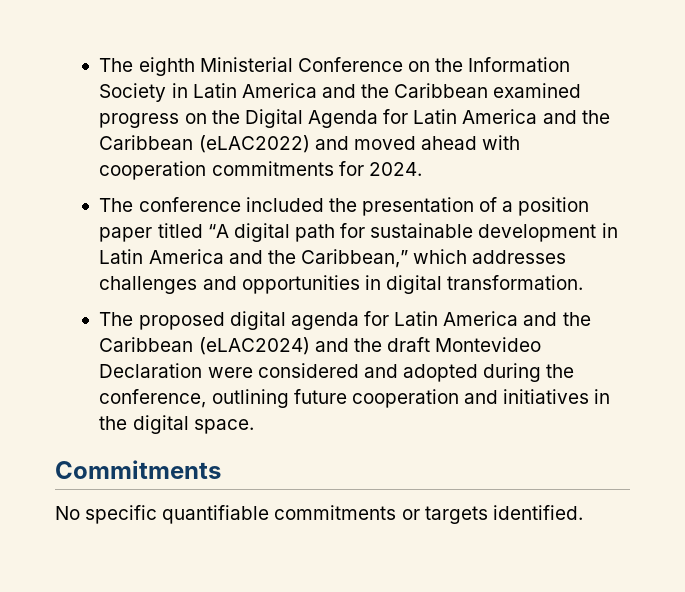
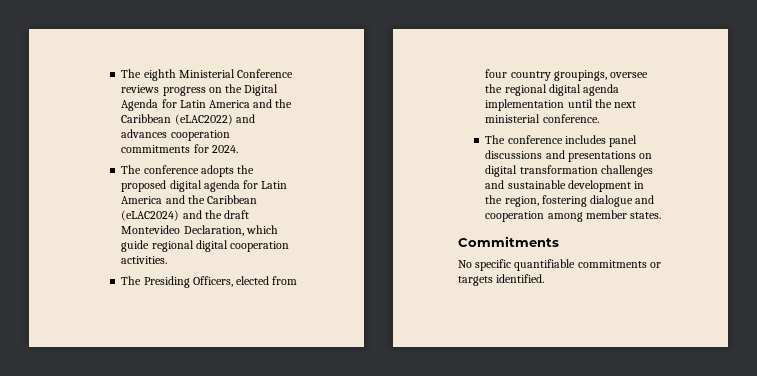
- The eighth Ministerial Conference on the Information Society in Latin America and the Caribbean examined progress on the Digital Agenda for Latin America and the Caribbean (eLAC2022) and moved ahead with cooperation commitments for 2024.
+ The eighth Ministerial Conference reviews progress on the Digital Agenda for Latin America and the Caribbean (eLAC2022) and advances cooperation commitments for 2024.
- The conference included the presentation of a position paper titled “A digital path for sustainable development in Latin America and the Caribbean,” which addresses challenges and opportunities in digital transformation.
- The proposed digital agenda for Latin America and the Caribbean (eLAC2024) and the draft Montevideo Declaration were considered and adopted during the conference, outlining future cooperation and initiatives in the digital space.
+ The conference adopts the proposed digital agenda for Latin America and the Caribbean (eLAC2024) and the draft Montevideo Declaration, which guide regional digital cooperation activities.
+ The Presiding Officers, elected from four country groupings, oversee the regional digital agenda implementation until the next ministerial conference.
+ The conference includes panel discussions and presentations on digital transformation challenges and sustainable development in the region, fostering dialogue and cooperation among member states.

